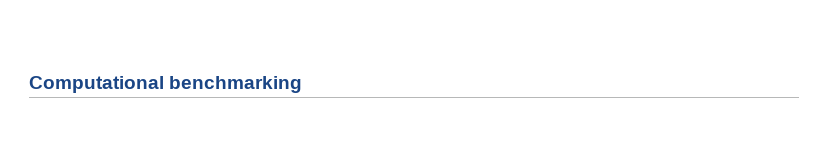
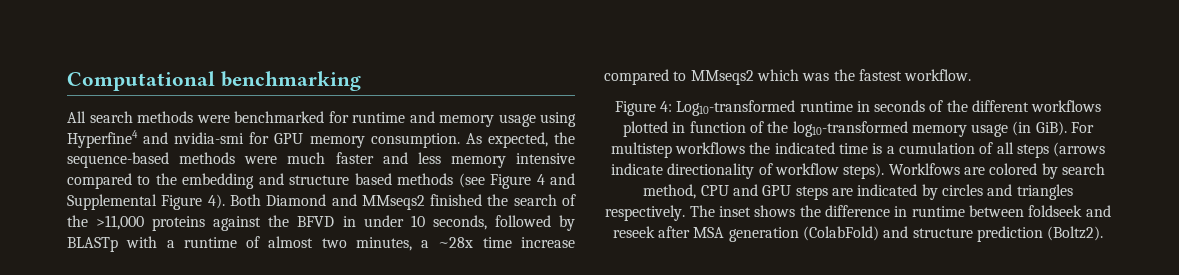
+ All search methods were benchmarked for runtime and memory usage using Hyperfine4 and nvidia-smi for GPU memory consumption. As expected, the sequence-based methods were much faster and less memory intensive compared to the embedding and structure based methods (see Figure 4 and Supplemental Figure 4). Both Diamond and MMseqs2 finished the search of the >11,000 proteins against the BFVD in under 10 seconds, followed by BLASTp with a runtime of almost two minutes, a ~28x time increase compared to MMseqs2 which was the fastest workflow.
+ Figure 4: Log10-transformed runtime in seconds of the different workflows plotted in function of the log10-transformed memory usage (in GiB). For multistep workflows the indicated time is a cumulation of all steps (arrows indicate directionality of workflow steps). Worklfows are colored by search method, CPU and GPU steps are indicated by circles and triangles respectively. The inset shows the difference in runtime between foldseek and reseek after MSA generation (ColabFold) and structure prediction (Boltz2).

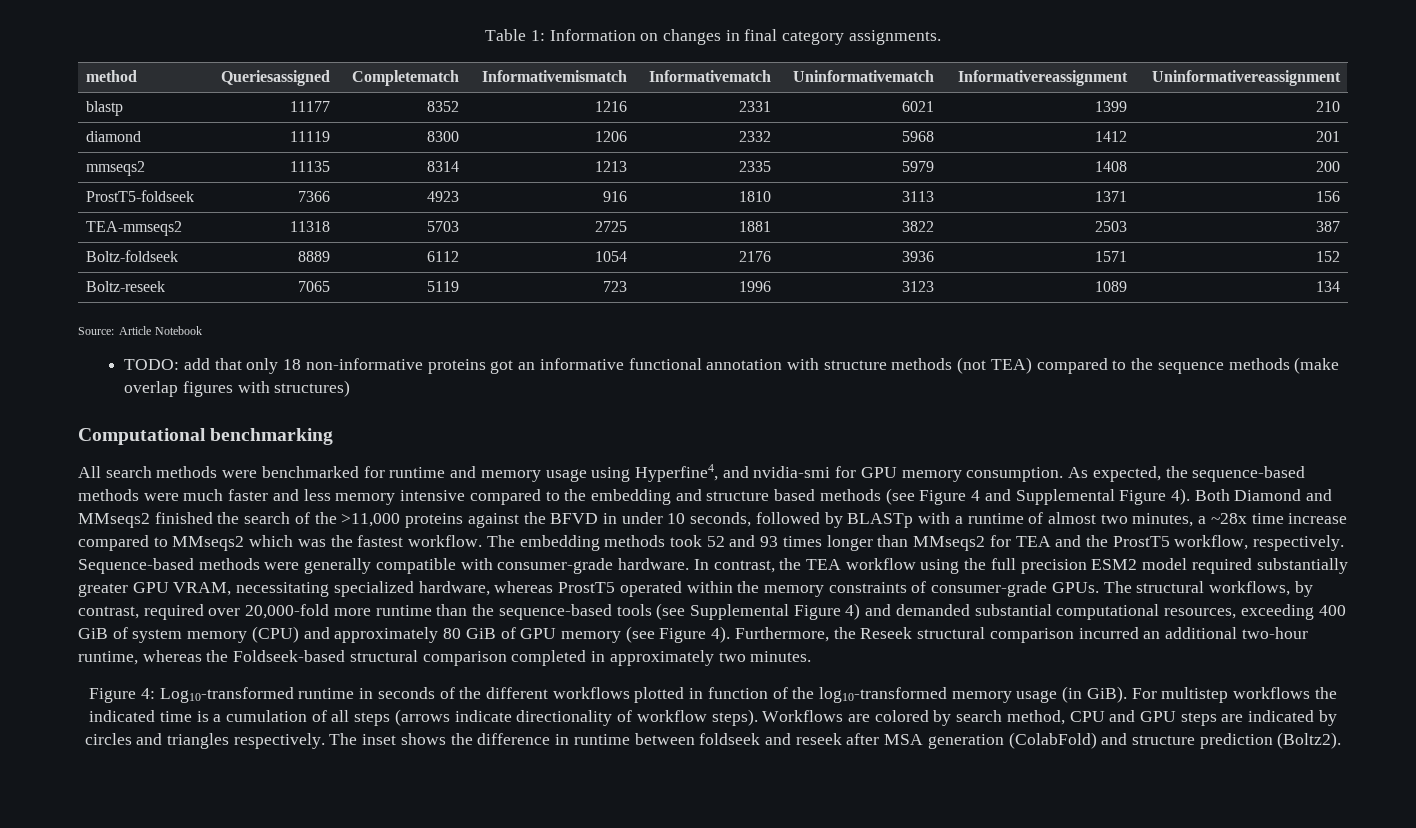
+ Table 1: Information on changes in final category assignments.
+ method | Queriesassigned | Completematch | Informativemismatch | Informativematch | Uninformativematch | Informativereassignment | Uninformativereassignment
+ blastp | 11177 | 8352 | 1216 | 2331 | 6021 | 1399 | 210
+ diamond | 11119 | 8300 | 1206 | 2332 | 5968 | 1412 | 201
+ mmseqs2 | 11135 | 8314 | 1213 | 2335 | 5979 | 1408 | 200
+ ProstT5-foldseek | 7366 | 4923 | 916 | 1810 | 3113 | 1371 | 156
+ TEA-mmseqs2 | 11318 | 5703 | 2725 | 1881 | 3822 | 2503 | 387
+ Boltz-foldseek | 8889 | 6112 | 1054 | 2176 | 3936 | 1571 | 152
+ Boltz-reseek | 7065 | 5119 | 723 | 1996 | 3123 | 1089 | 134
+ Source: Article Notebook
+ TODO: add that only 18 non-informative proteins got an informative functional annotation with structure methods (not TEA) compared to the sequence methods (make overlap figures with structures)
- All search methods were benchmarked for runtime and memory usage using Hyperfine4 and nvidia-smi for GPU memory consumption.
+ All search methods were benchmarked for runtime and memory usage using Hyperfine4, and nvidia-smi for GPU memory consumption.
+ The embedding methods took 52 and 93 times longer than MMseqs2 for TEA and the ProstT5 workflow, respectively. Sequence-based methods were generally compatible with consumer-grade hardware. In contrast, the TEA workflow using the full precision ESM2 model required substantially greater GPU VRAM, necessitating specialized hardware, whereas ProstT5 operated within the memory constraints of consumer-grade GPUs. The structural workflows, by contrast, required over 20,000-fold more runtime than the sequence-based tools (see Supplemental Figure 4) and demanded substantial computational resources, exceeding 400 GiB of system memory (CPU) and approximately 80 GiB of GPU memory (see Figure 4). Furthermore, the Reseek structural comparison incurred an additional two-hour runtime, whereas the Foldseek-based structural comparison completed in approximately two minutes.
- Worklfows are colored by search method, CPU and GPU steps are indicated by circles and triangles respectively.
+ Workflows are colored by search method, CPU and GPU steps are indicated by circles and triangles respectively.

